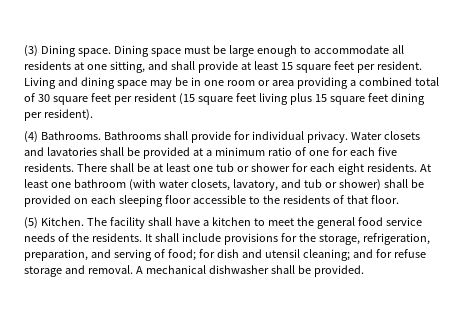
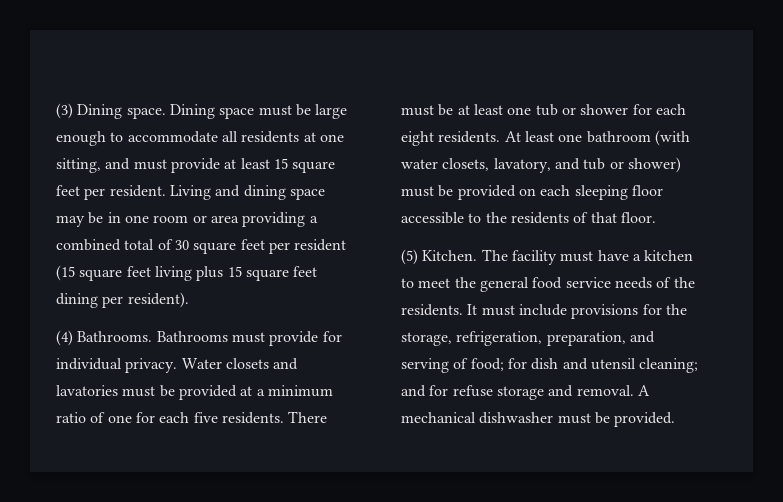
- Dining space must be large enough to accommodate all residents at one sitting, and shall provide at least 15 square feet per resident.
+ Dining space must be large enough to accommodate all residents at one sitting, and must provide at least 15 square feet per resident.
- Bathrooms shall provide for individual privacy.
+ Bathrooms must provide for individual privacy.
- Water closets and lavatories shall be provided at a minimum ratio of one for each five residents.
+ Water closets and lavatories must be provided at a minimum ratio of one for each five residents.
- There shall be at least one tub or shower for each eight residents.
+ There must be at least one tub or shower for each eight residents.
- At least one bathroom (with water closets, lavatory, and tub or shower) shall be provided on each sleeping floor accessible to the residents of that floor.
+ At least one bathroom (with water closets, lavatory, and tub or shower) must be provided on each sleeping floor accessible to the residents of that floor.
- The facility shall have a kitchen to meet the general food service needs of the residents.
+ The facility must have a kitchen to meet the general food service needs of the residents.
- It shall include provisions for the storage, refrigeration, preparation, and serving of food; for dish and utensil cleaning; and for refuse storage and removal.
+ It must include provisions for the storage, refrigeration, preparation, and serving of food; for dish and utensil cleaning; and for refuse storage and removal.
- A mechanical dishwasher shall be provided.
+ A mechanical dishwasher must be provided.

